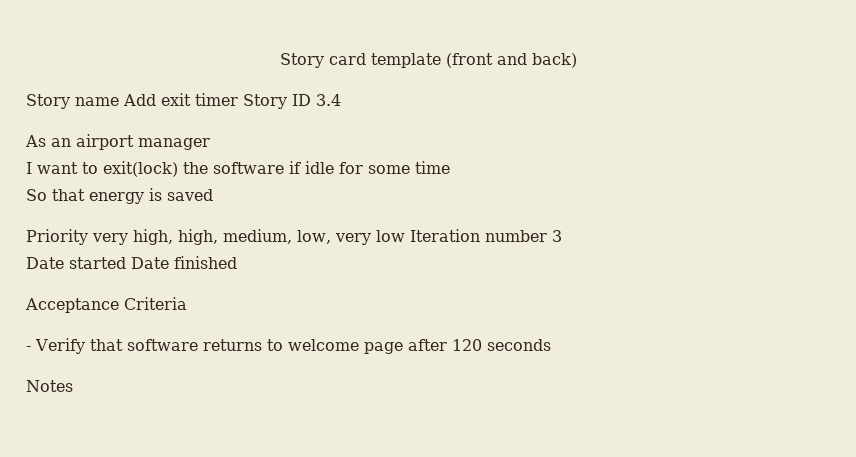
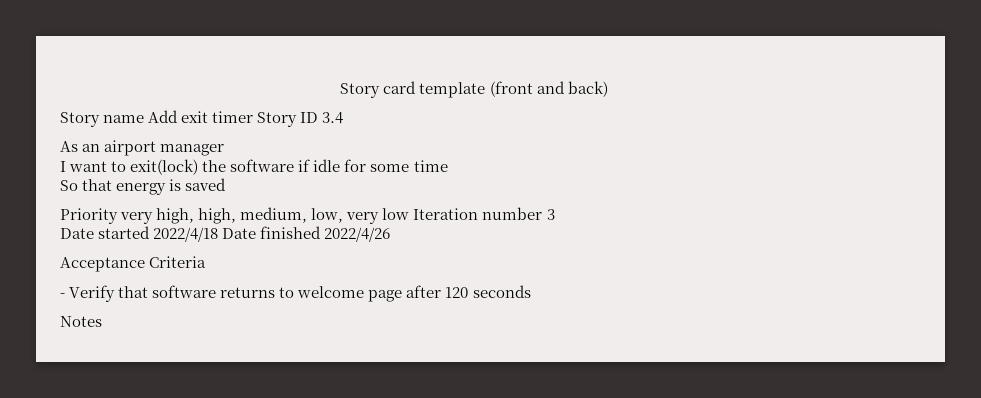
- Date started Date finished
+ Date started 2022/4/18 Date finished 2022/4/26

